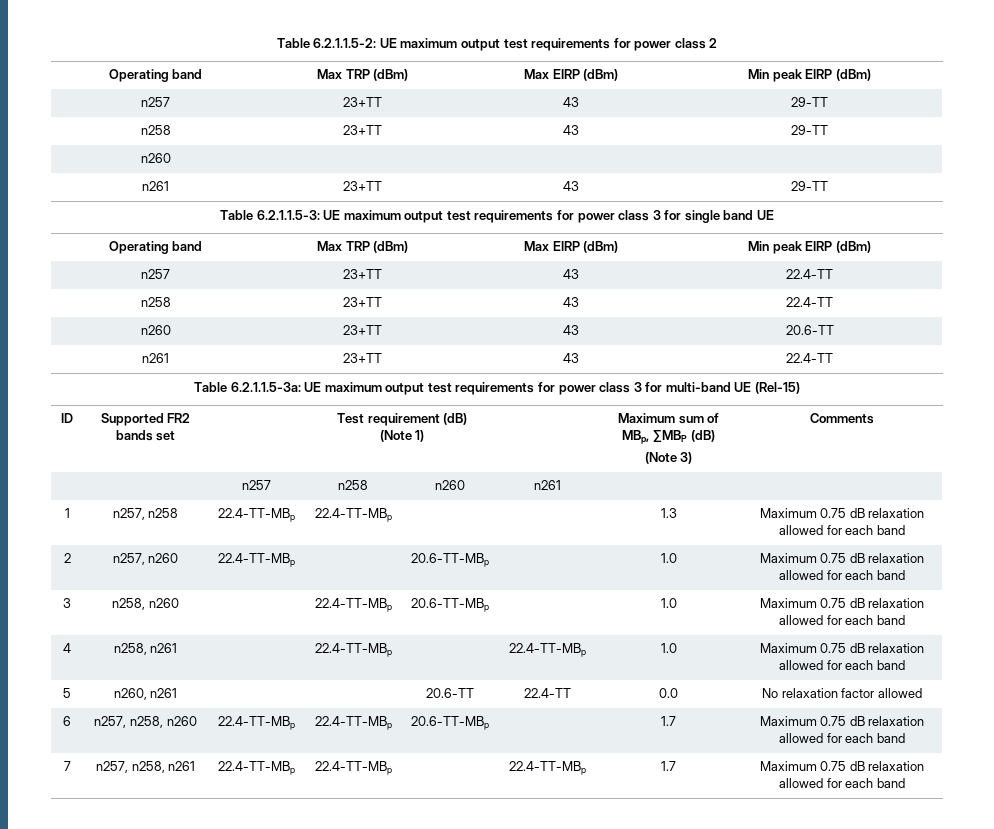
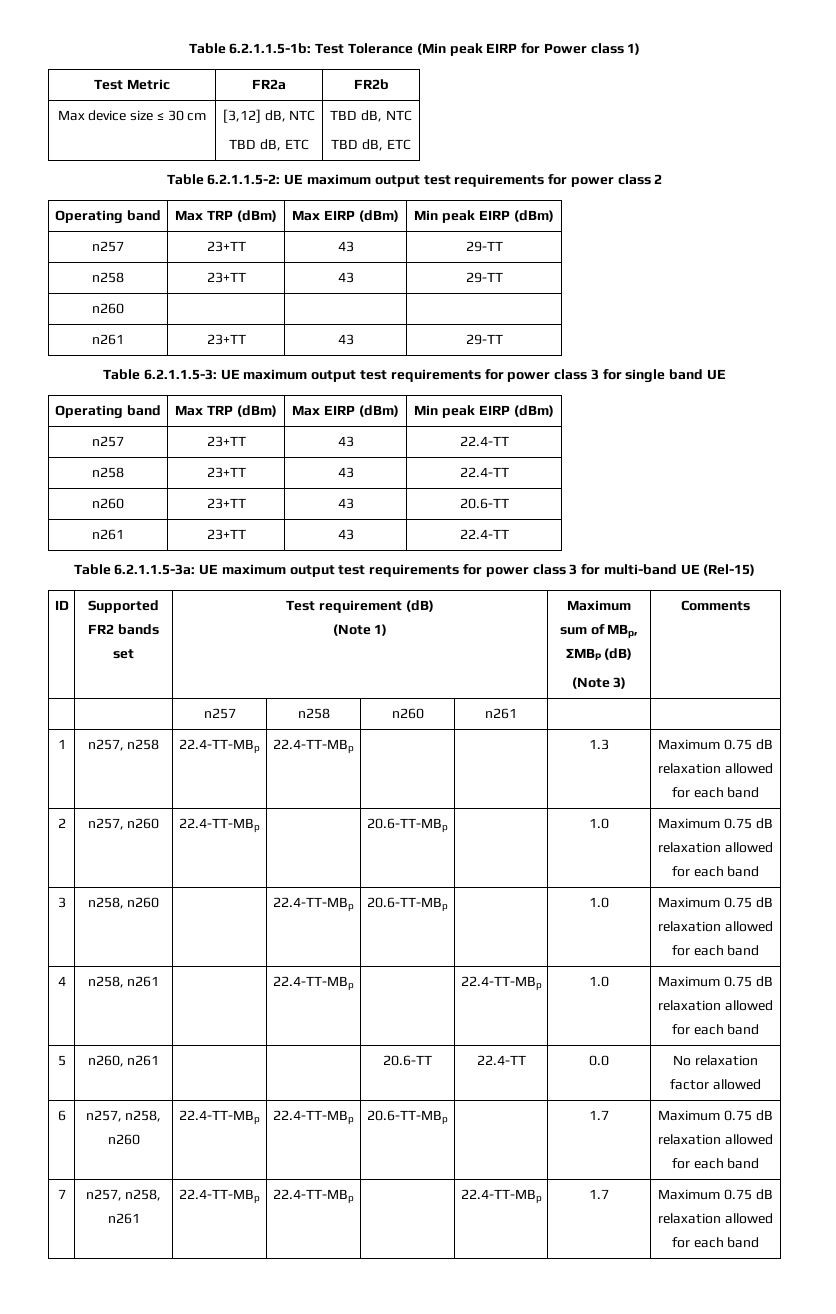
+ Table 6.2.1.1.5-1b: Test Tolerance (Min peak EIRP for Power class 1)
+ Test Metric | FR2a | FR2b
+ Max device size ≤ 30 cm | [3,12] dB, NTC
+ TBD dB, ETC | TBD dB, NTC
+ TBD dB, ETC

